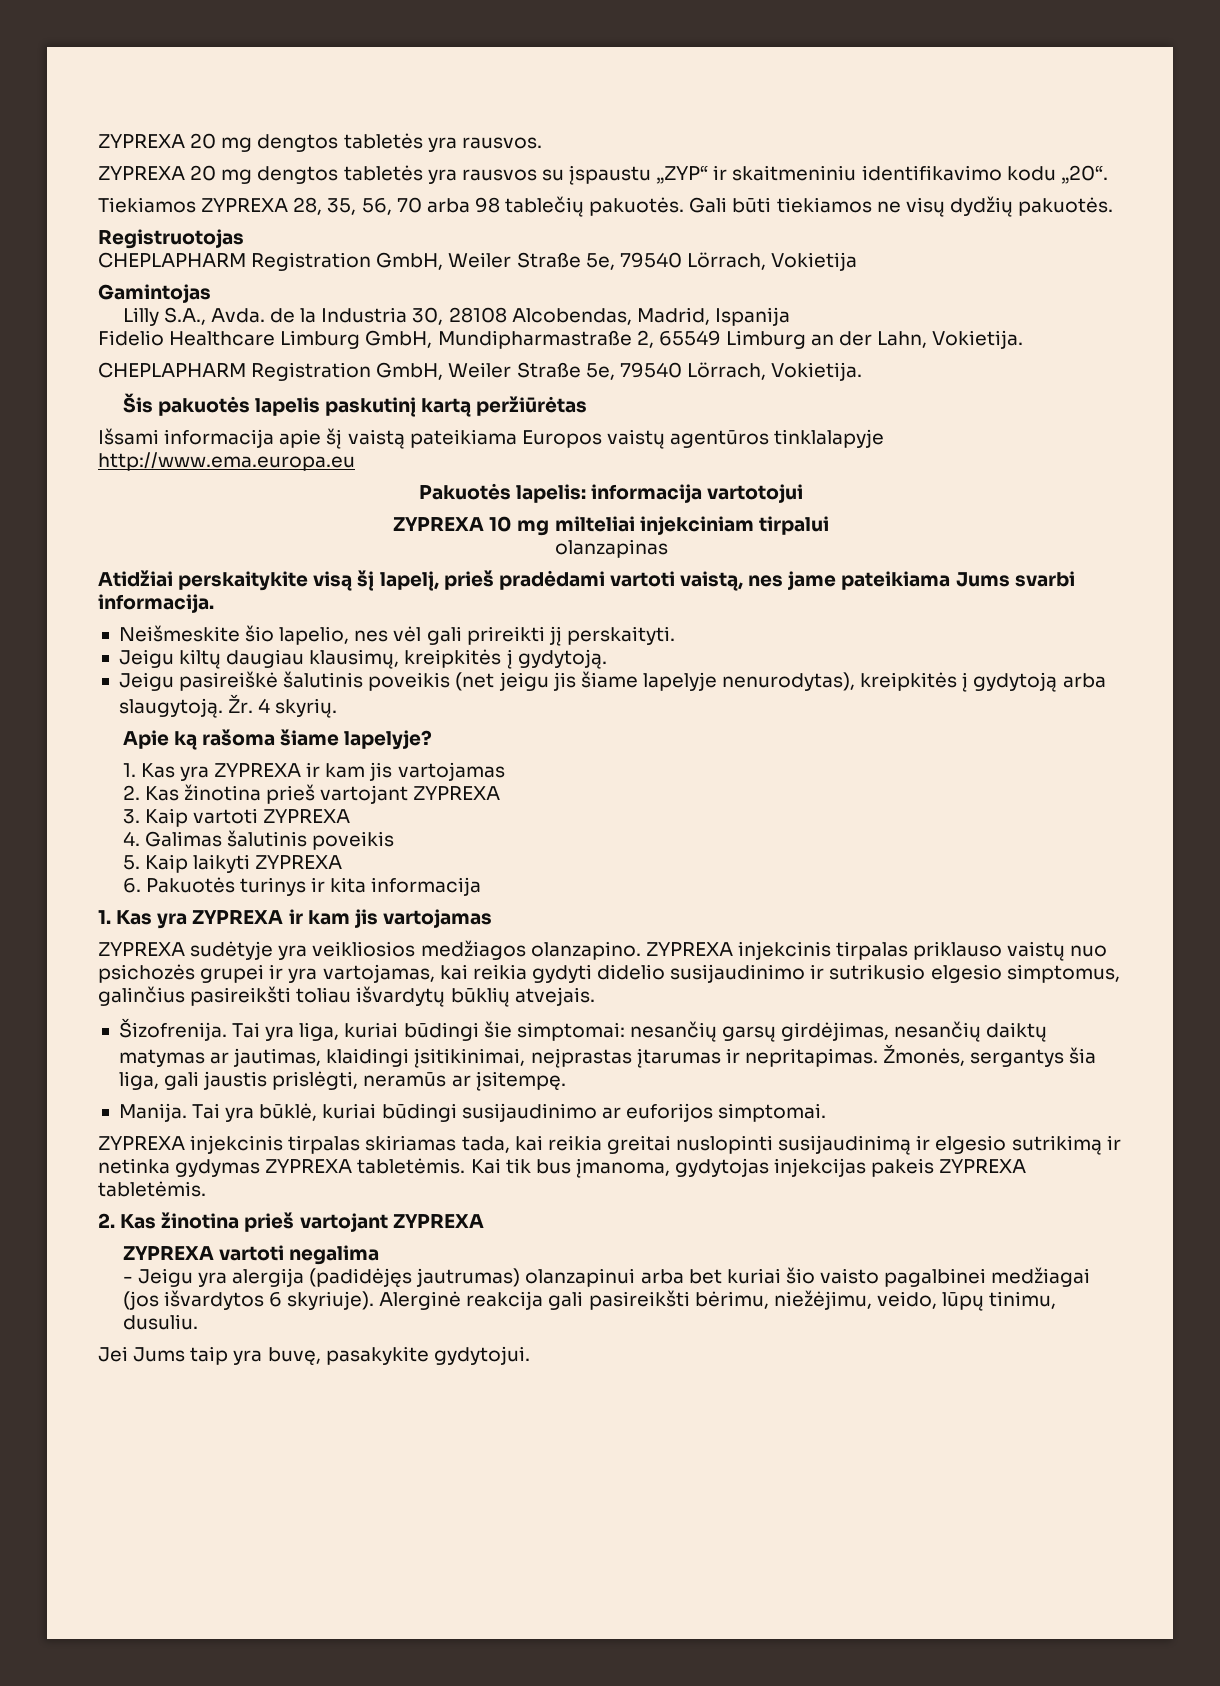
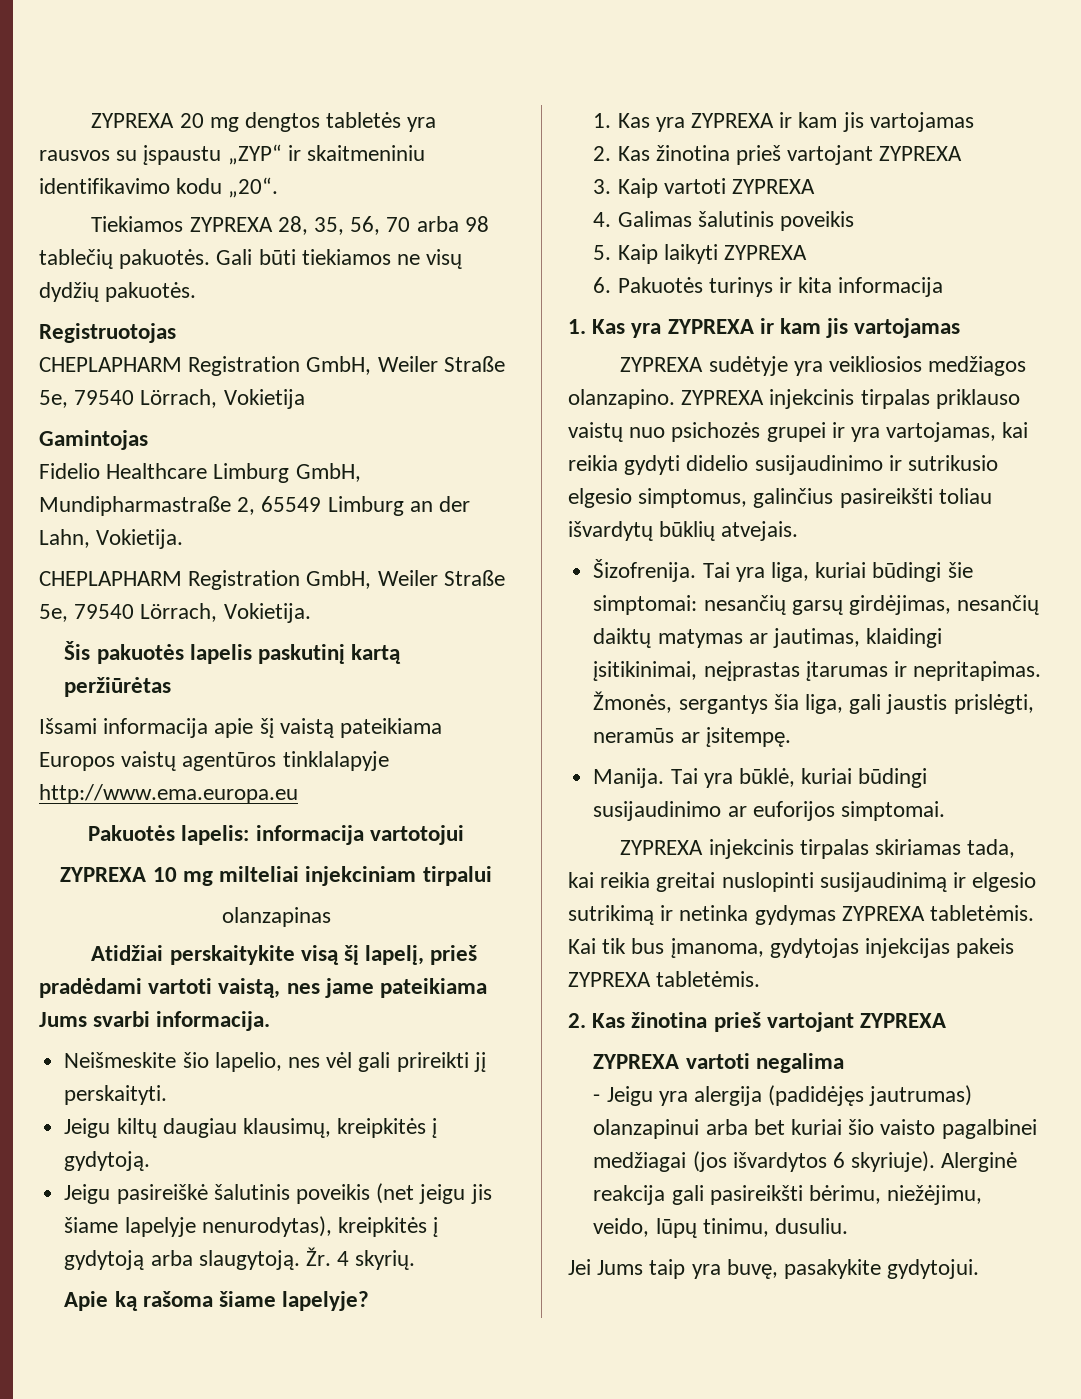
- ZYPREXA 20 mg dengtos tabletės yra rausvos.
- Lilly S.A., Avda. de la Industria 30, 28108 Alcobendas, Madrid, Ispanija

